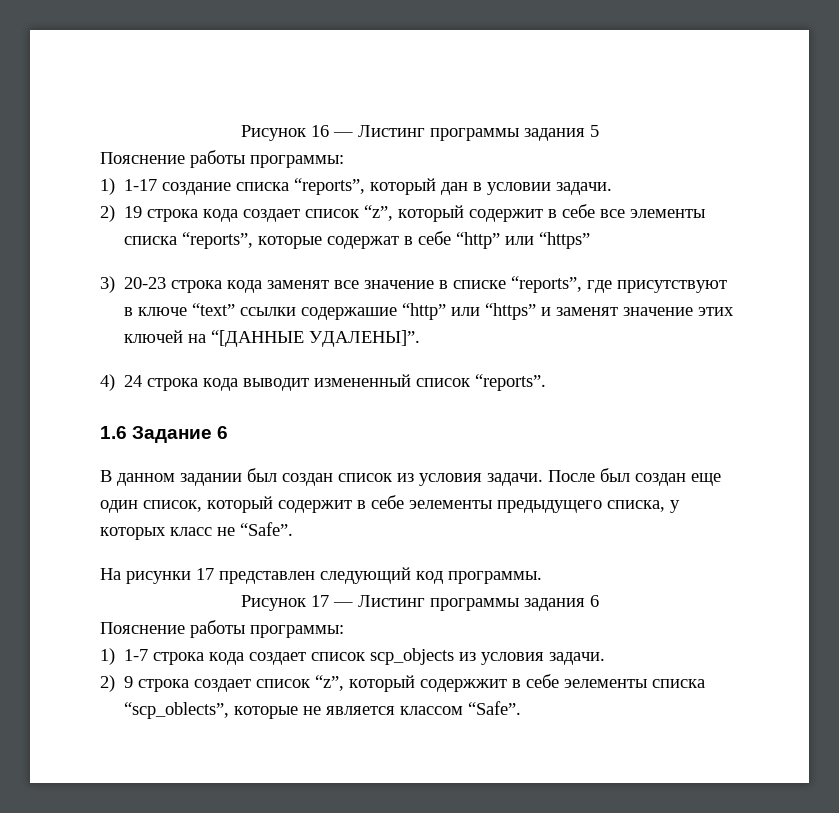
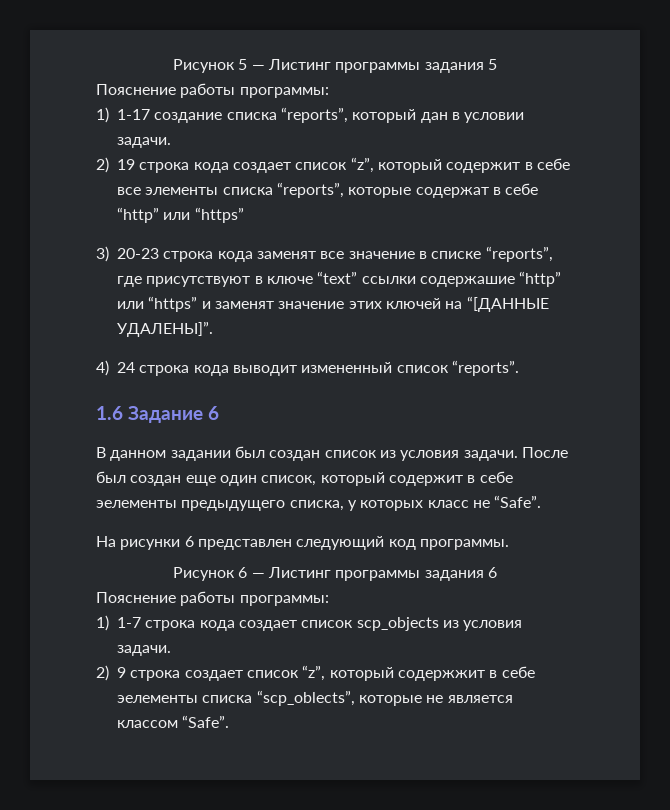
- Рисунок 16 — Листинг программы задания 5
+ Рисунок 5 — Листинг программы задания 5
- На рисунки 17 представлен следующий код программы.
+ На рисунки 6 представлен следующий код программы.
- Рисунок 17 — Листинг программы задания 6
+ Рисунок 6 — Листинг программы задания 6

